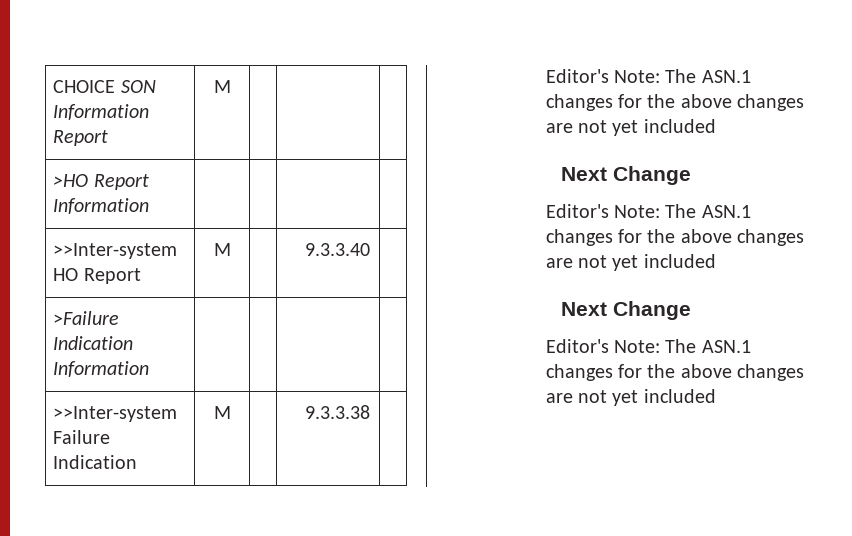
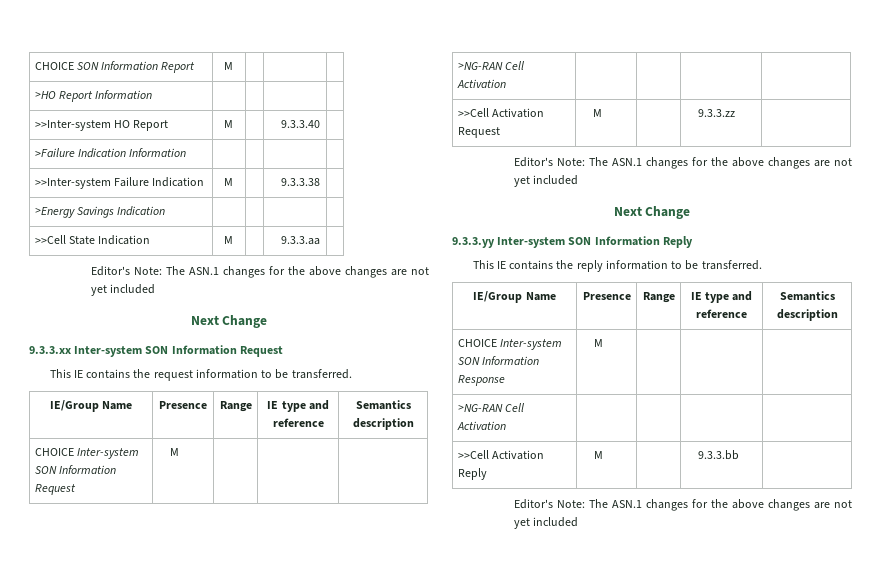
+ >Energy Savings Indication | | | |
+ >>Cell State Indication | M | | 9.3.3.aa |
+ 9.3.3.xx Inter-system SON Information Request
+ This IE contains the request information to be transferred.
+ IE/Group Name | Presence | Range | IE type and reference | Semantics description
+ CHOICE Inter-system SON Information Request | M | | |
+ >NG-RAN Cell Activation | | | |
+ >>Cell Activation Request | M | | 9.3.3.zz |
+ 9.3.3.yy Inter-system SON Information Reply
+ This IE contains the reply information to be transferred.
+ IE/Group Name | Presence | Range | IE type and reference | Semantics description
+ CHOICE Inter-system SON Information Response | M | | |
+ >NG-RAN Cell Activation | | | |
+ >>Cell Activation Reply | M | | 9.3.3.bb |

